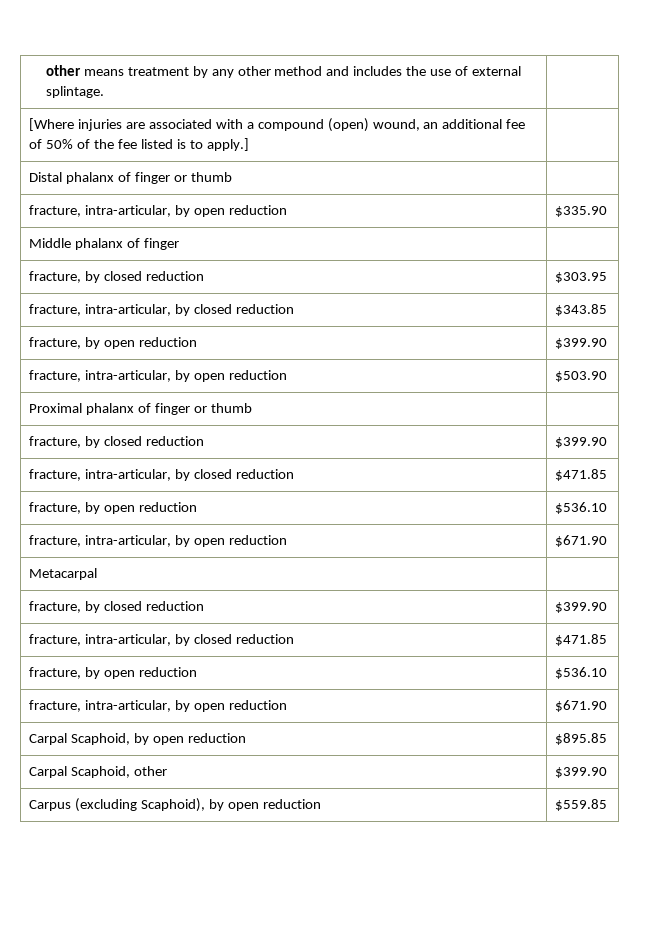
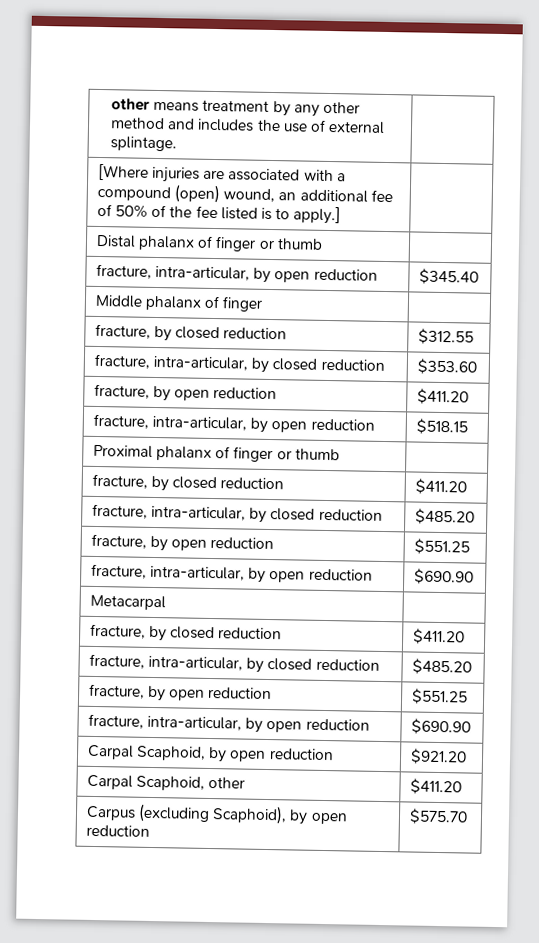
- fracture, intra-articular, by open reduction | $335.90
+ fracture, intra-articular, by open reduction | $345.40
- fracture, by closed reduction | $303.95
- fracture, intra-articular, by closed reduction | $343.85
- fracture, by open reduction | $399.90
- fracture, intra-articular, by open reduction | $503.90
+ fracture, by closed reduction | $312.55
+ fracture, intra-articular, by closed reduction | $353.60
+ fracture, by open reduction | $411.20
+ fracture, intra-articular, by open reduction | $518.15
  Proximal phalanx of finger or thumb |
- fracture, by closed reduction | $399.90
- fracture, intra-articular, by closed reduction | $471.85
- fracture, by open reduction | $536.10
- fracture, intra-articular, by open reduction | $671.90
+ fracture, by closed reduction | $411.20
+ fracture, intra-articular, by closed reduction | $485.20
+ fracture, by open reduction | $551.25
+ fracture, intra-articular, by open reduction | $690.90
  Metacarpal |
- fracture, by closed reduction | $399.90
- fracture, intra-articular, by closed reduction | $471.85
- fracture, by open reduction | $536.10
- fracture, intra-articular, by open reduction | $671.90
+ fracture, by closed reduction | $411.20
+ fracture, intra-articular, by closed reduction | $485.20
+ fracture, by open reduction | $551.25
+ fracture, intra-articular, by open reduction | $690.90
- Carpal Scaphoid, by open reduction | $895.85
+ Carpal Scaphoid, by open reduction | $921.20
- Carpal Scaphoid, other | $399.90
+ Carpal Scaphoid, other | $411.20
- Carpus (excluding Scaphoid), by open reduction | $559.85
+ Carpus (excluding Scaphoid), by open reduction | $575.70

